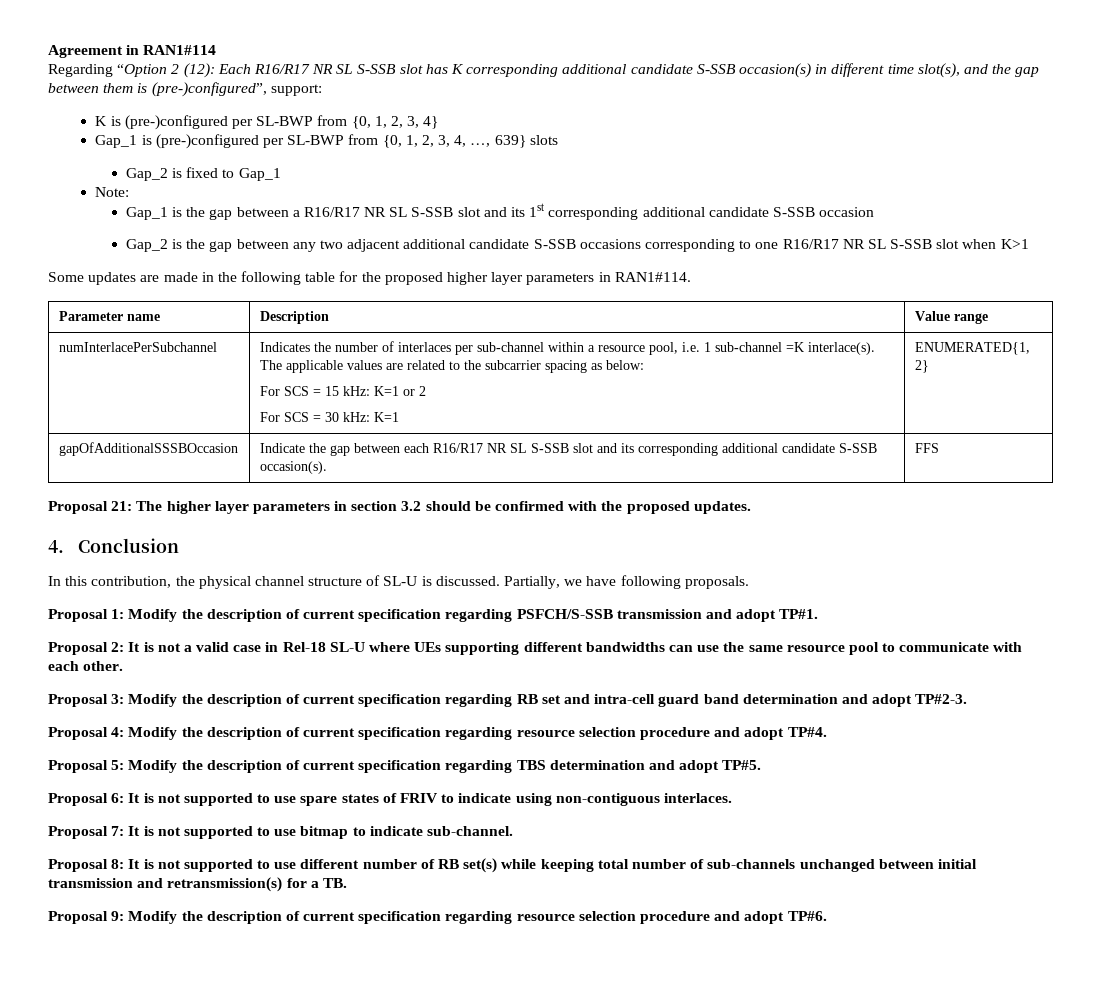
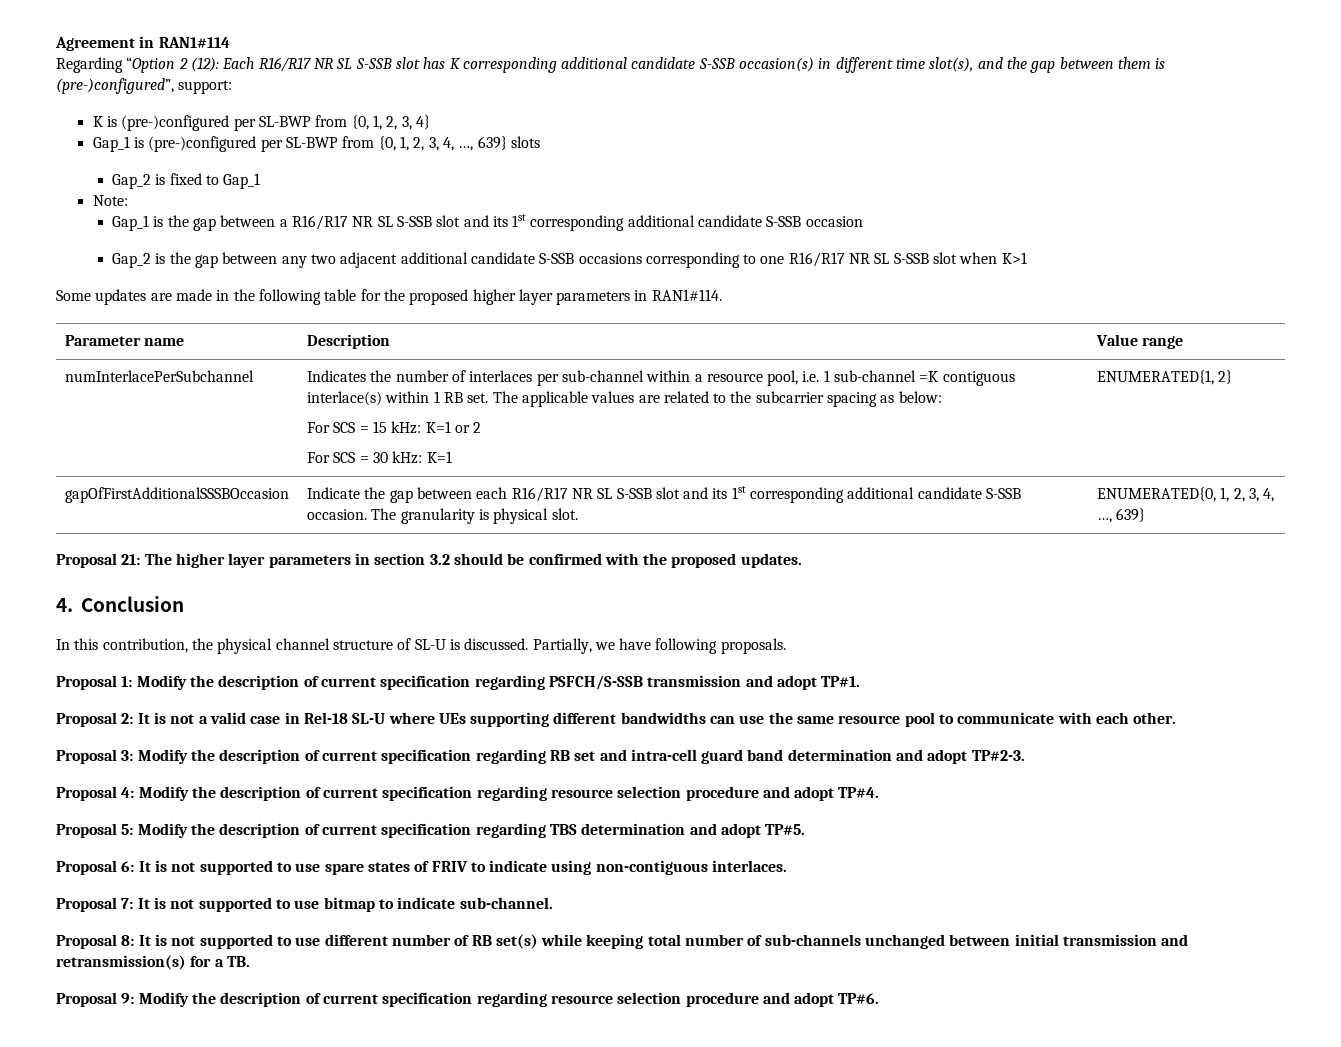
- Indicates the number of interlaces per sub-channel within a resource pool, i.e. 1 sub-channel =K interlace(s).
+ Indicates the number of interlaces per sub-channel within a resource pool, i.e. 1 sub-channel =K contiguous interlace(s) within 1 RB set.
- gapOfAdditionalSSSBOccasion | Indicate the gap between each R16/R17 NR SL S-SSB slot and its corresponding additional candidate S-SSB occasion(s). | FFS
+ gapOfFirstAdditionalSSSBOccasion | Indicate the gap between each R16/R17 NR SL S-SSB slot and its 1st corresponding additional candidate S-SSB occasion. The granularity is physical slot. | ENUMERATED{0, 1, 2, 3, 4, …, 639}

